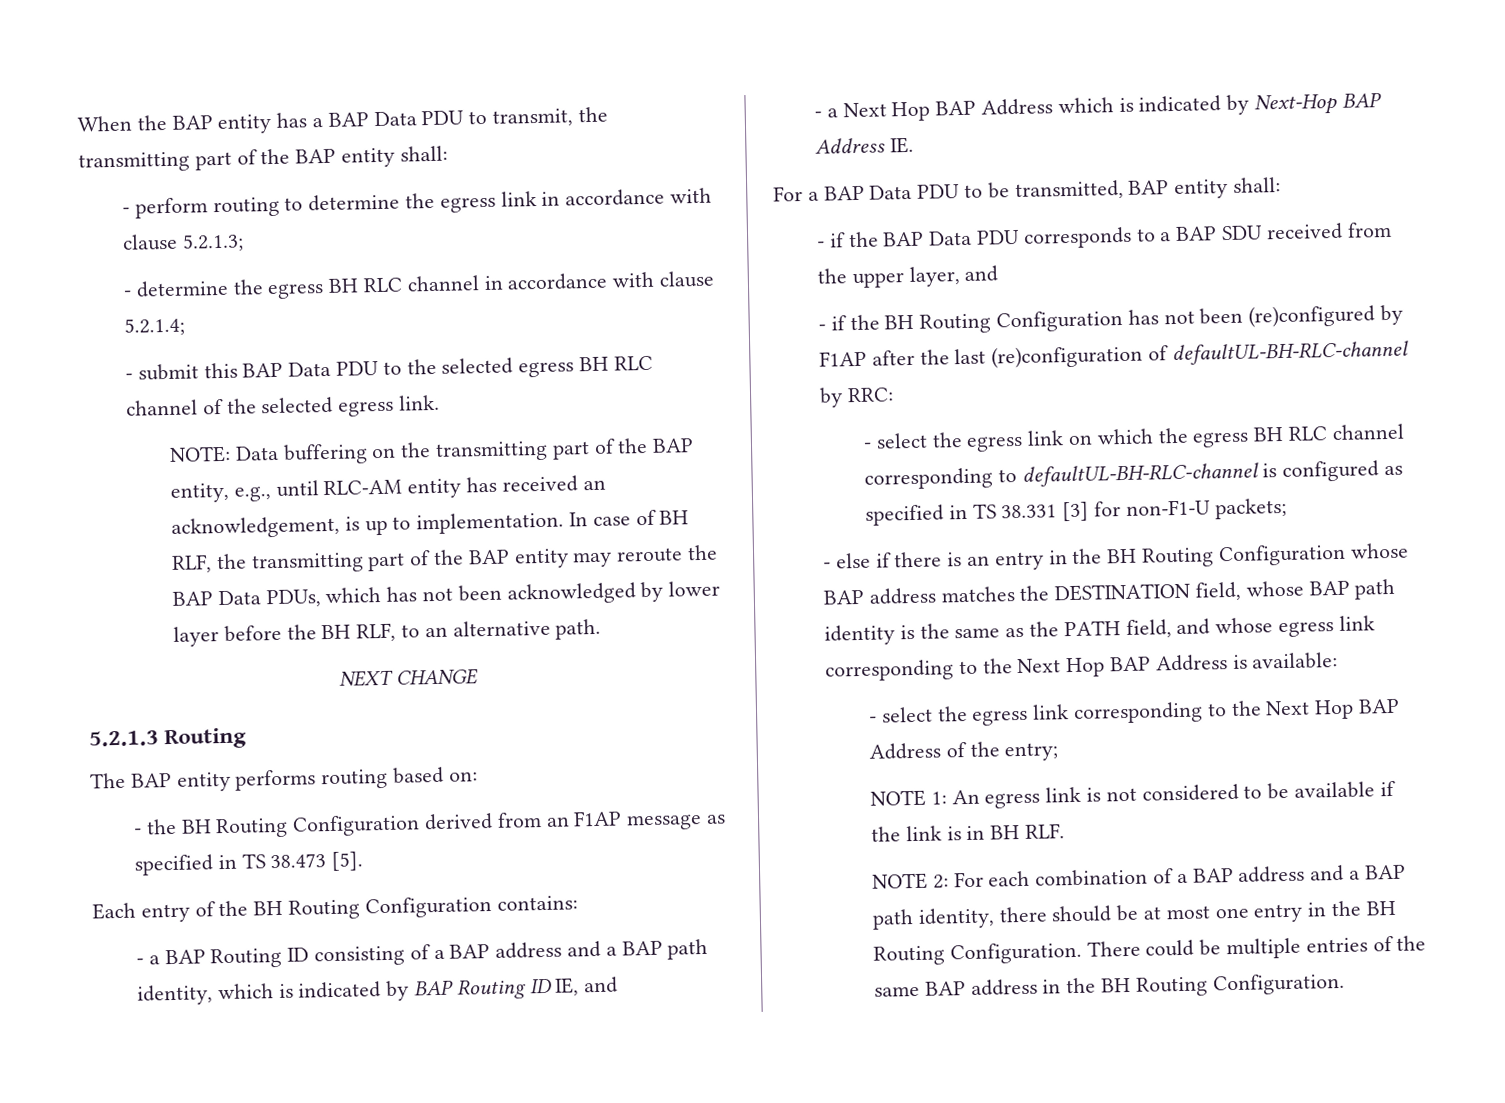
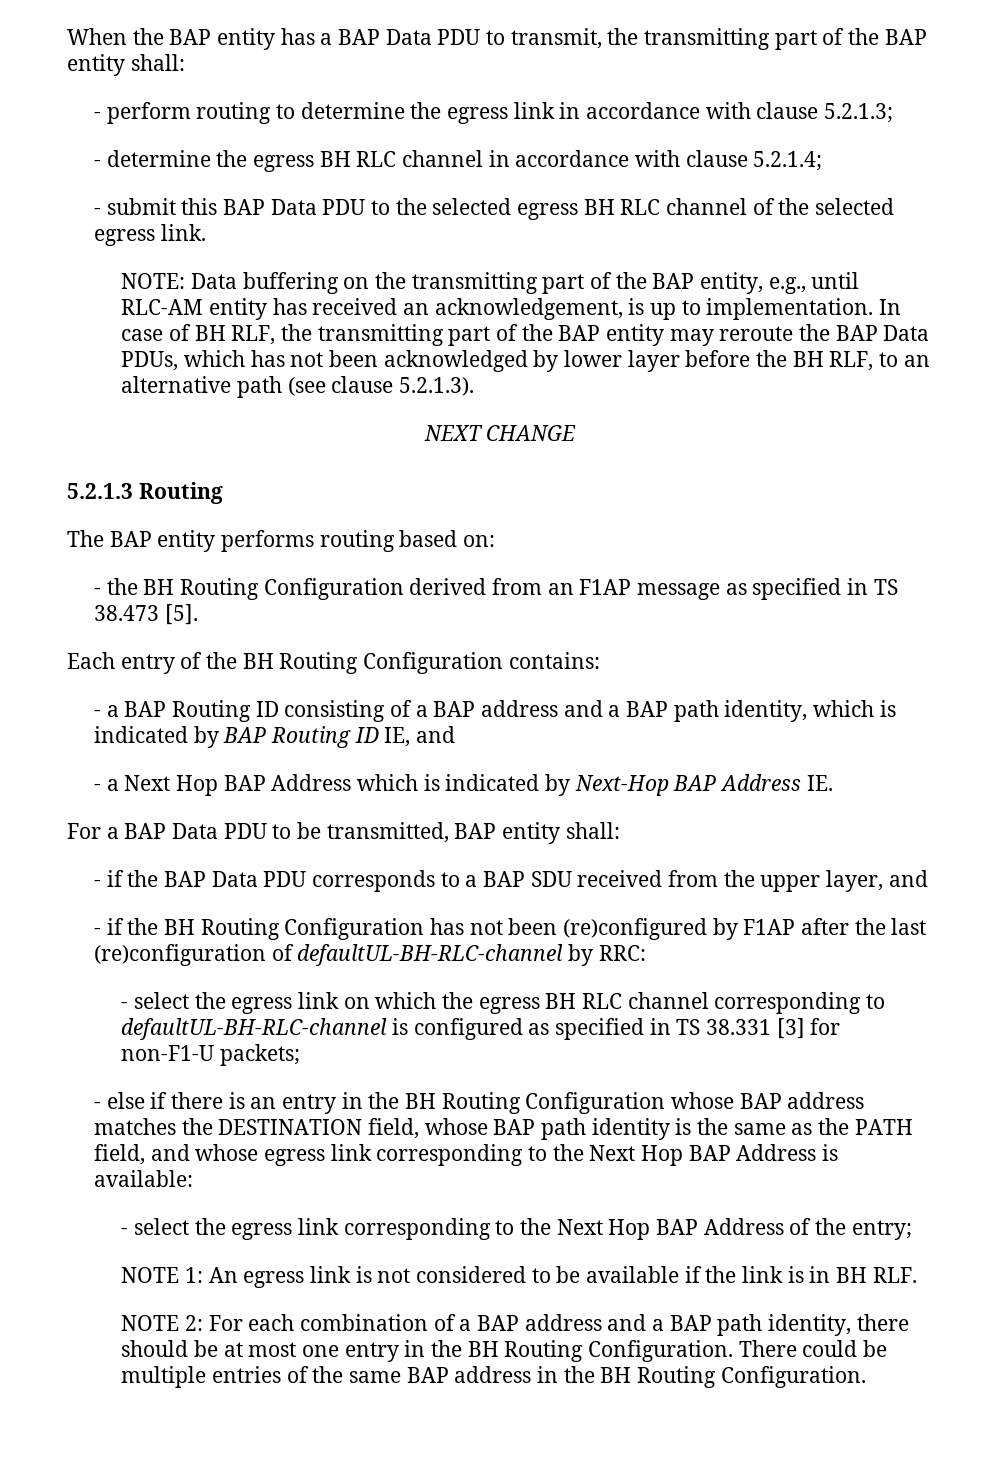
- In case of BH RLF, the transmitting part of the BAP entity may reroute the BAP Data PDUs, which has not been acknowledged by lower layer before the BH RLF, to an alternative path.
+ In case of BH RLF, the transmitting part of the BAP entity may reroute the BAP Data PDUs, which has not been acknowledged by lower layer before the BH RLF, to an alternative path (see clause 5.2.1.3).

